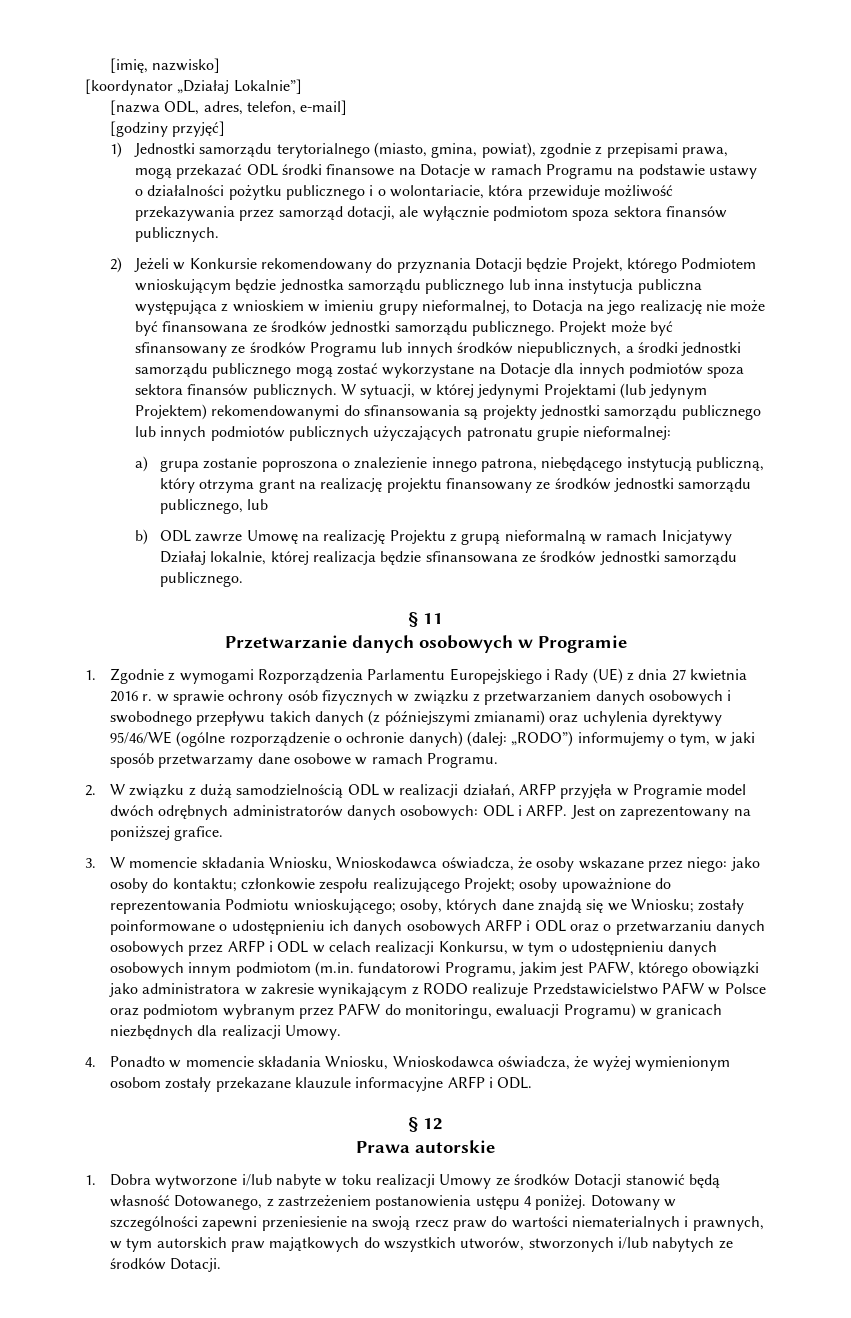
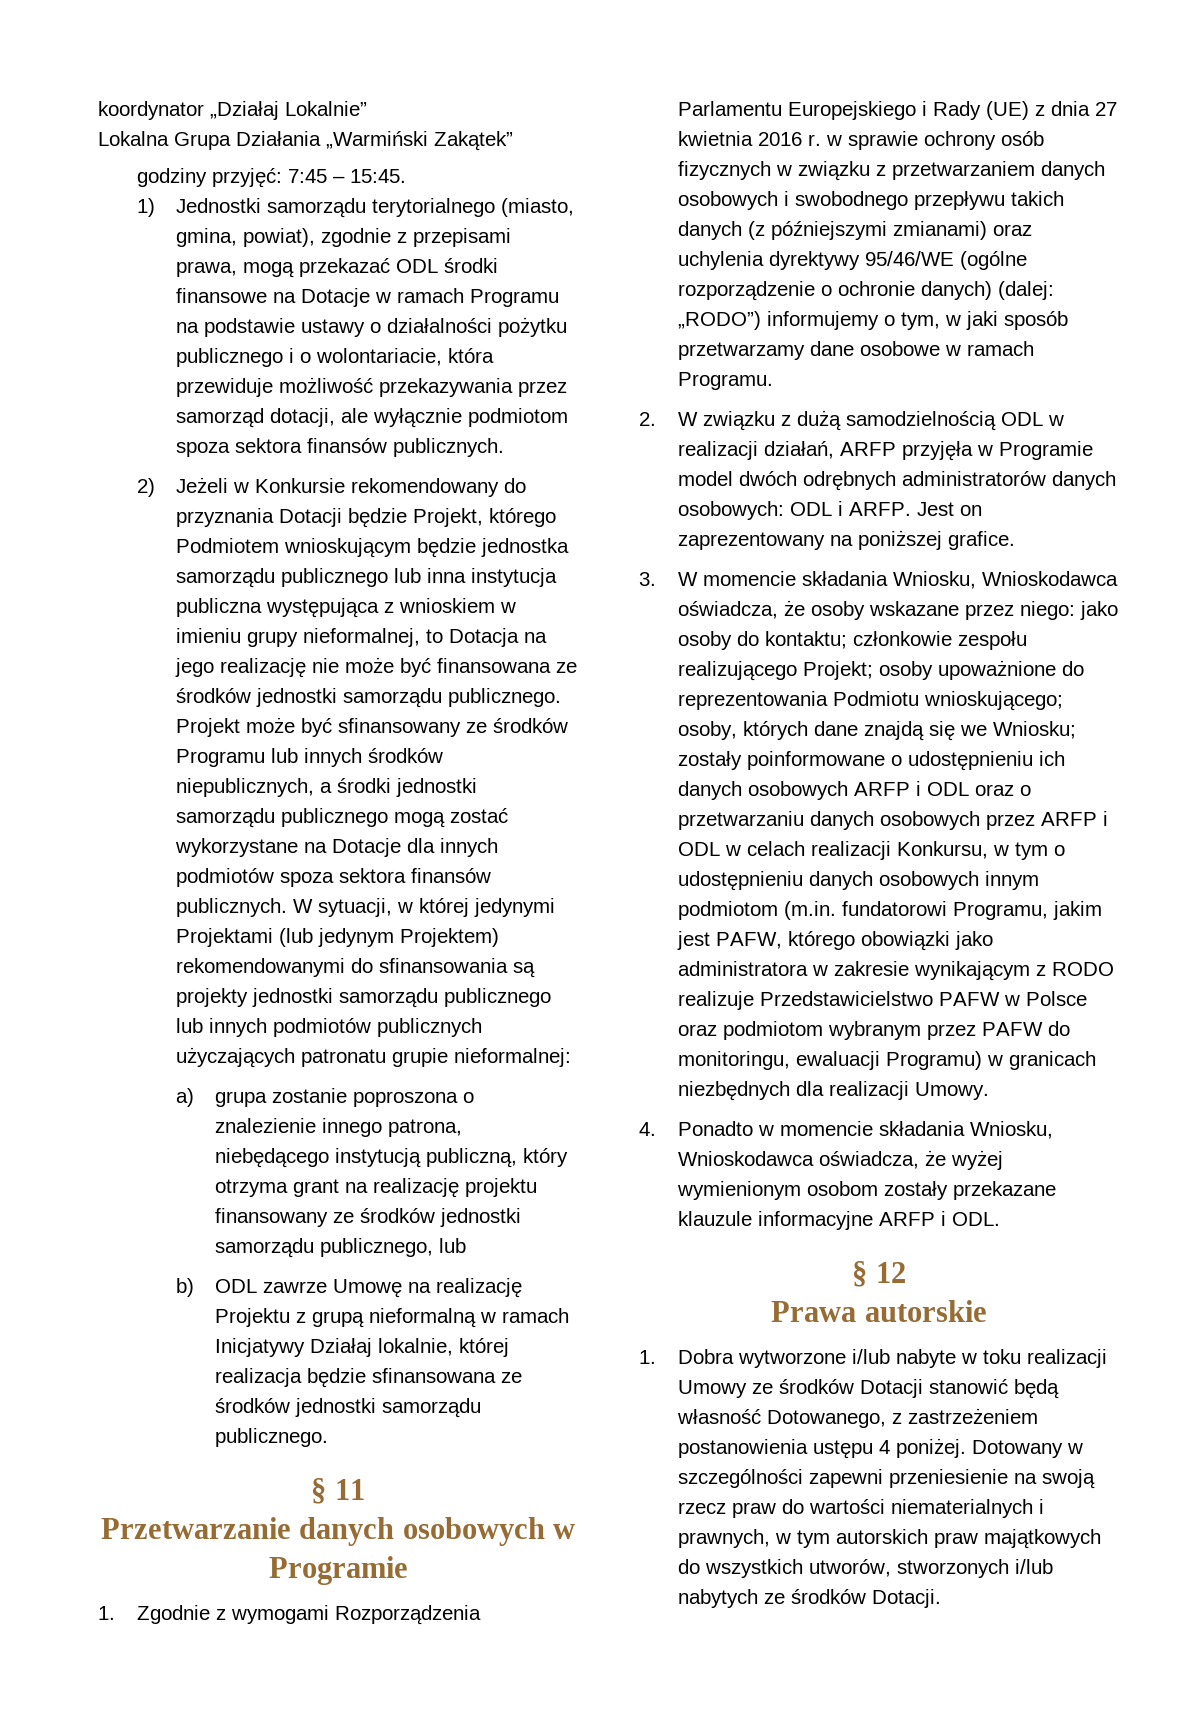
- [imię, nazwisko]
- [koordynator „Działaj Lokalnie”]
- [nazwa ODL, adres, telefon, e-mail]
- [godziny przyjęć]
+ koordynator „Działaj Lokalnie”
+ Lokalna Grupa Działania „Warmiński Zakątek”
+ godziny przyjęć: 7:45 – 15:45.

